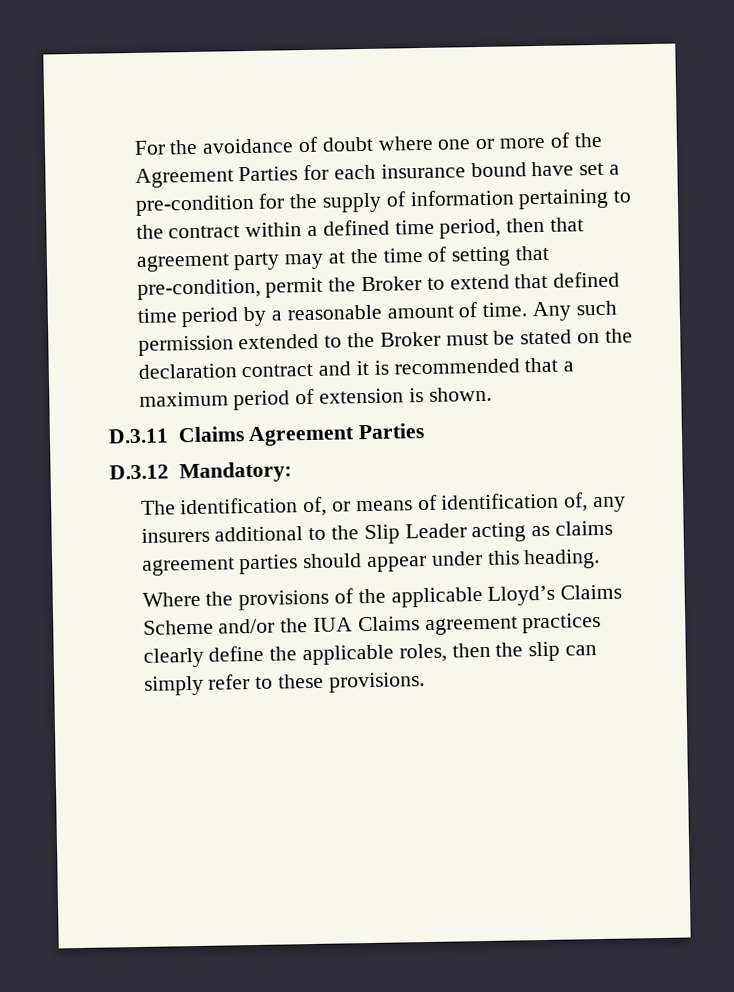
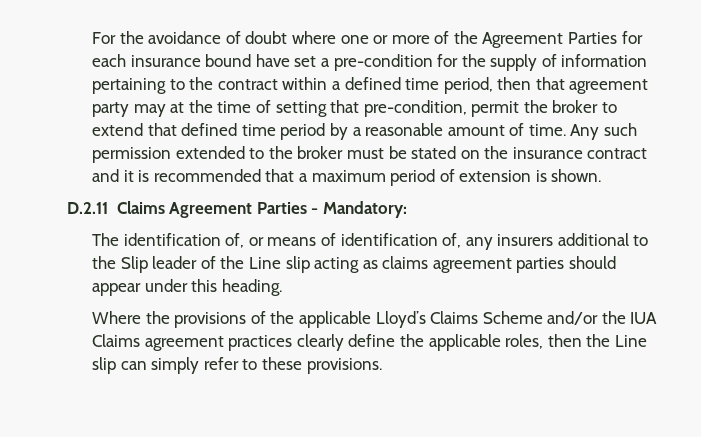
- For the avoidance of doubt where one or more of the Agreement Parties for each insurance bound have set a pre-condition for the supply of information pertaining to the contract within a defined time period, then that agreement party may at the time of setting that pre-condition, permit the Broker to extend that defined time period by a reasonable amount of time.
+ For the avoidance of doubt where one or more of the Agreement Parties for each insurance bound have set a pre-condition for the supply of information pertaining to the contract within a defined time period, then that agreement party may at the time of setting that pre-condition, permit the broker to extend that defined time period by a reasonable amount of time.
- Any such permission extended to the Broker must be stated on the declaration contract and it is recommended that a maximum period of extension is shown.
+ Any such permission extended to the broker must be stated on the insurance contract and it is recommended that a maximum period of extension is shown.
- D.3.11 Claims Agreement Parties
- D.3.12 Mandatory:
+ D.2.11 Claims Agreement Parties - Mandatory:
- The identification of, or means of identification of, any insurers additional to the Slip Leader acting as claims agreement parties should appear under this heading.
+ The identification of, or means of identification of, any insurers additional to the Slip leader of the Line slip acting as claims agreement parties should appear under this heading.
- Where the provisions of the applicable Lloyd’s Claims Scheme and/or the IUA Claims agreement practices clearly define the applicable roles, then the slip can simply refer to these provisions.
+ Where the provisions of the applicable Lloyd’s Claims Scheme and/or the IUA Claims agreement practices clearly define the applicable roles, then the Line slip can simply refer to these provisions.

